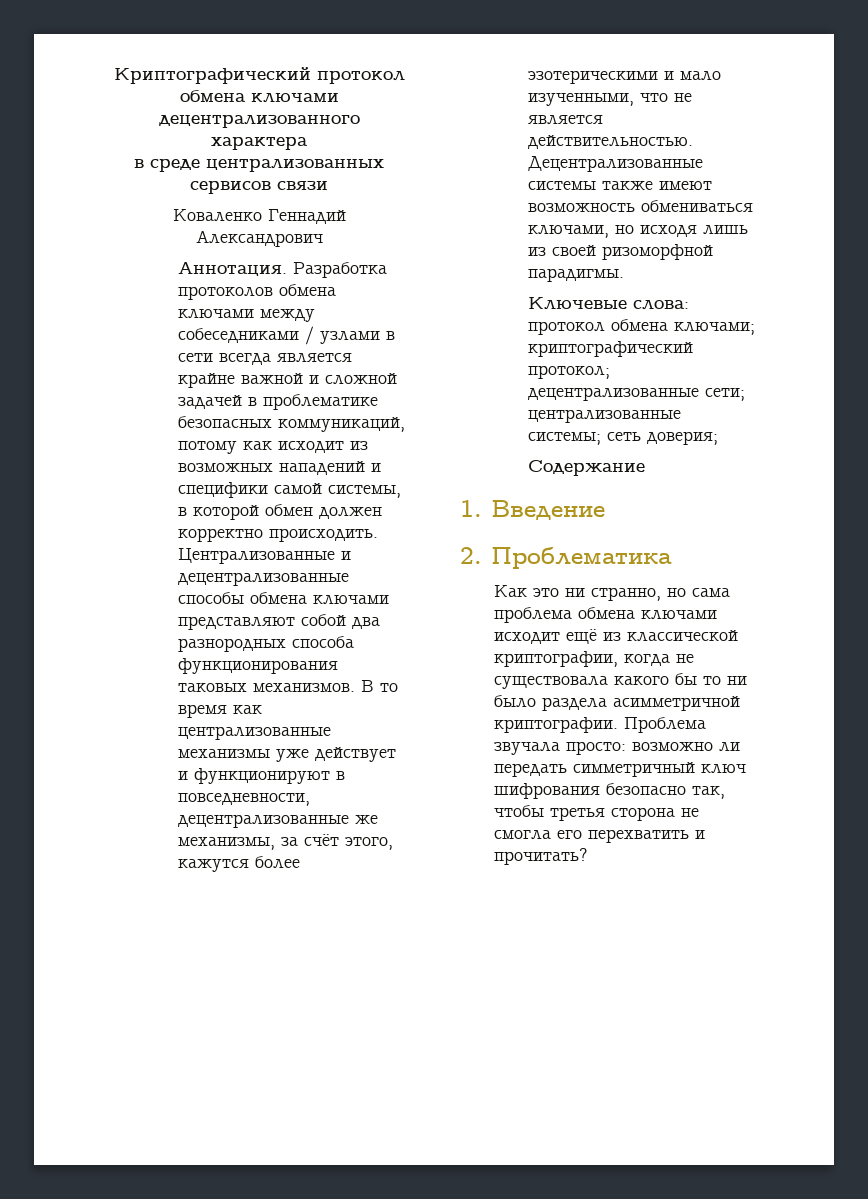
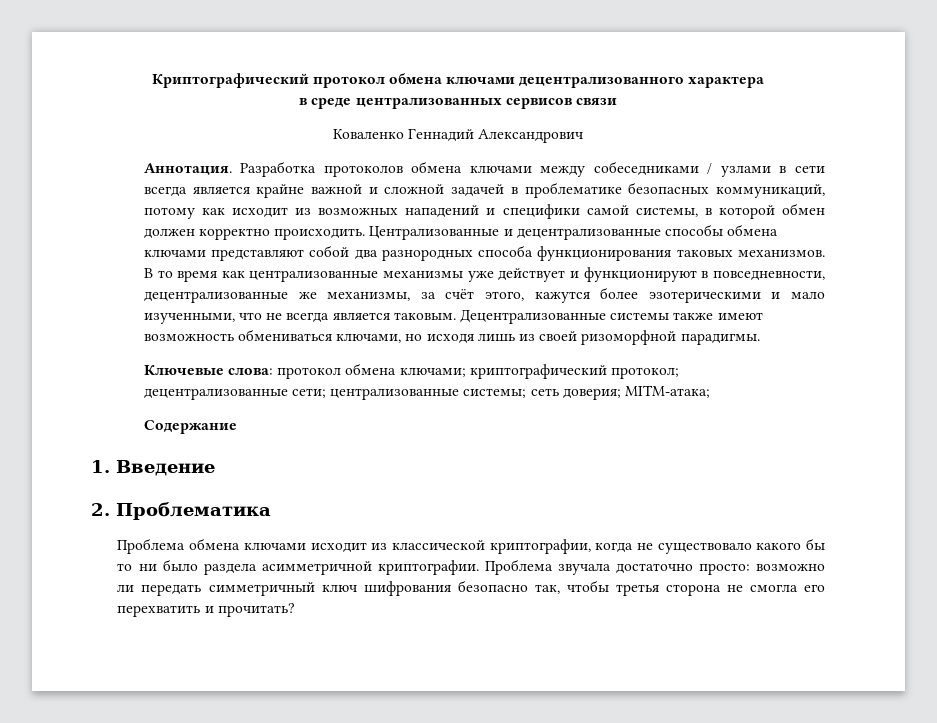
- В то время как централизованные механизмы уже действует и функционируют в повседневности, децентрализованные же механизмы, за счёт этого, кажутся более эзотерическими и мало изученными, что не является действительностью.
+ В то время как централизованные механизмы уже действует и функционируют в повседневности, децентрализованные же механизмы, за счёт этого, кажутся более эзотерическими и мало изученными, что не всегда является таковым.
- Ключевые слова: протокол обмена ключами; криптографический протокол; децентрализованные сети; централизованные системы; сеть доверия;
+ Ключевые слова: протокол обмена ключами; криптографический протокол; децентрализованные сети; централизованные системы; сеть доверия; MITM-атака;
- Как это ни странно, но сама проблема обмена ключами исходит ещё из классической криптографии, когда не существовала какого бы то ни было раздела асимметричной криптографии.
+ Проблема обмена ключами исходит из классической криптографии, когда не существовало какого бы то ни было раздела асимметричной криптографии.
- Проблема звучала просто: возможно ли передать симметричный ключ шифрования безопасно так, чтобы третья сторона не смогла его перехватить и прочитать?
+ Проблема звучала достаточно просто: возможно ли передать симметричный ключ шифрования безопасно так, чтобы третья сторона не смогла его перехватить и прочитать?

